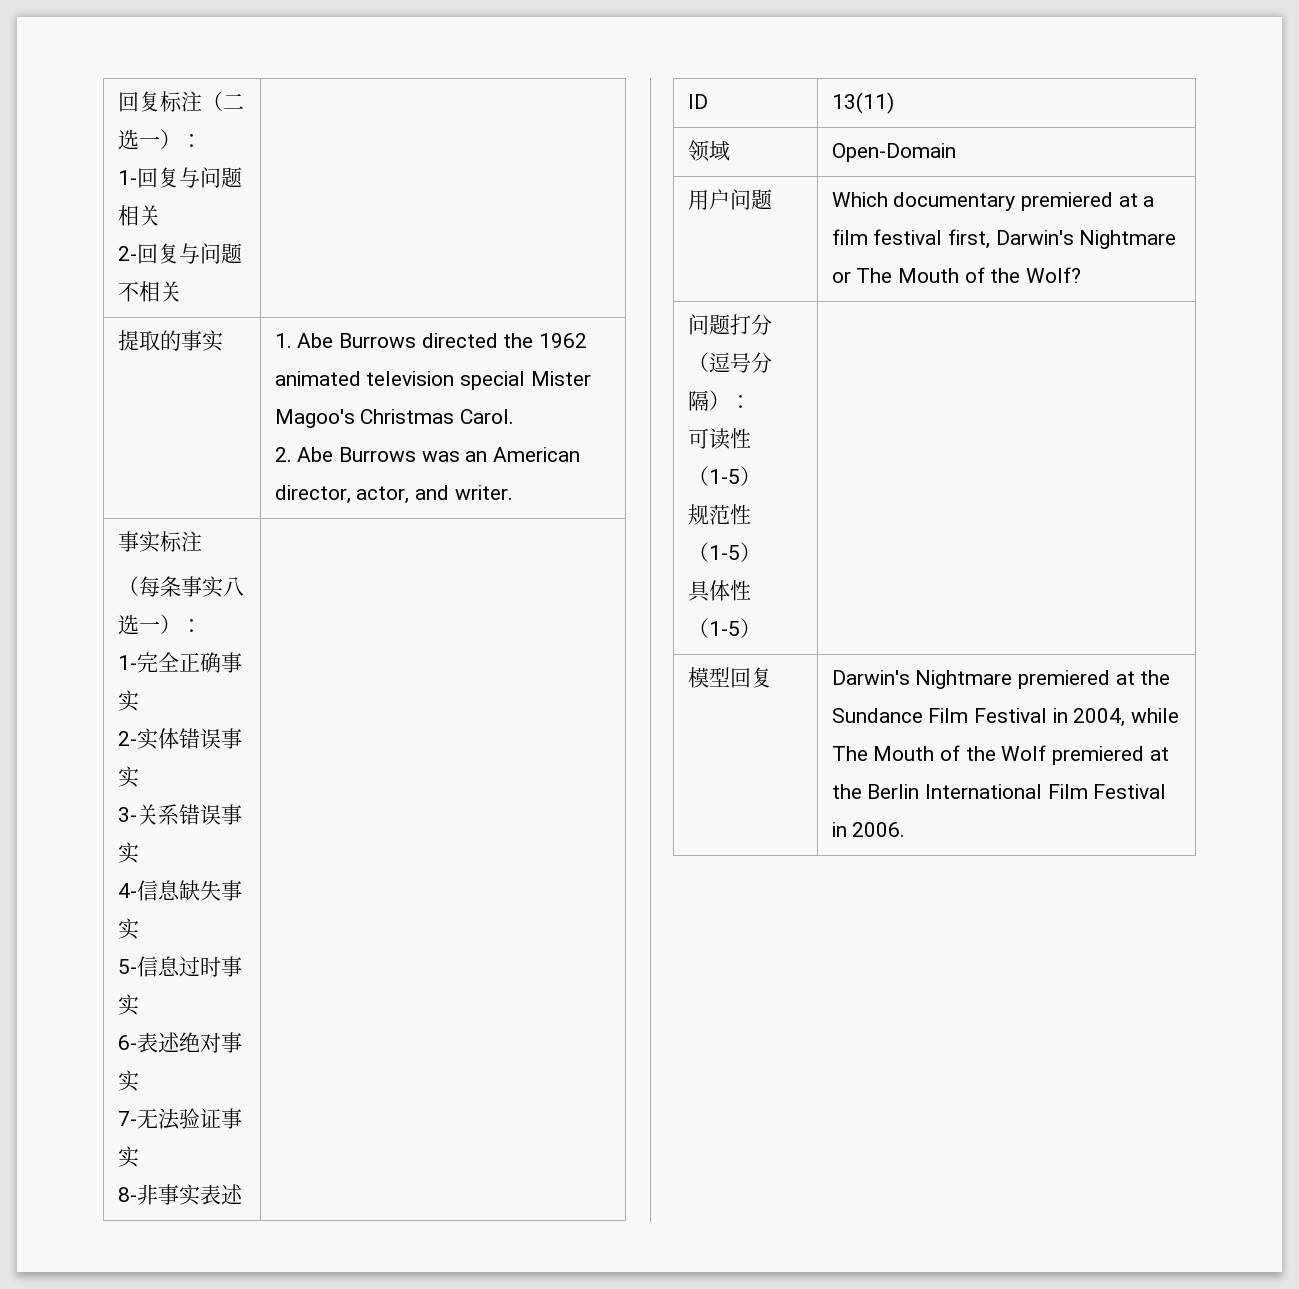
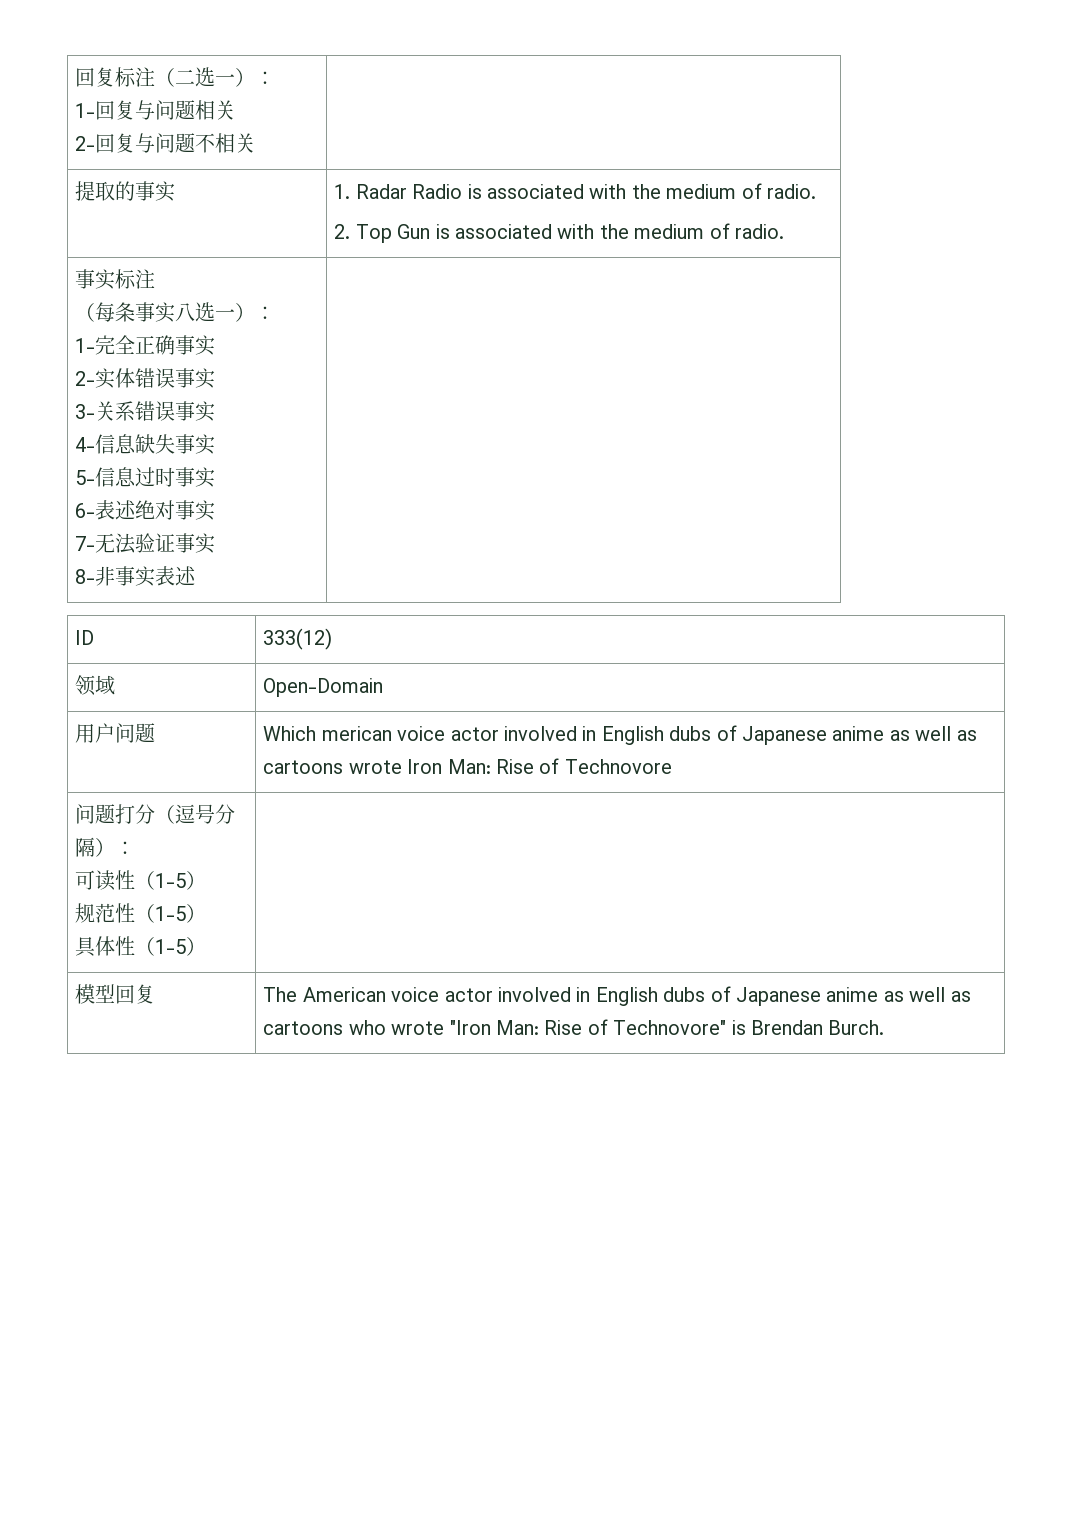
- 提取的事实 | 1. Abe Burrows directed the 1962 animated television special Mister Magoo's Christmas Carol.
- 2. Abe Burrows was an American director, actor, and writer.
+ 提取的事实 | 1. Radar Radio is associated with the medium of radio.
+ 2. Top Gun is associated with the medium of radio.
- ID | 13(11)
+ ID | 333(12)
- 用户问题 | Which documentary premiered at a film festival first, Darwin's Nightmare or The Mouth of the Wolf?
+ 用户问题 | Which merican voice actor involved in English dubs of Japanese anime as well as cartoons wrote Iron Man: Rise of Technovore
- 模型回复 | Darwin's Nightmare premiered at the Sundance Film Festival in 2004, while The Mouth of the Wolf premiered at the Berlin International Film Festival in 2006.
+ 模型回复 | The American voice actor involved in English dubs of Japanese anime as well as cartoons who wrote "Iron Man: Rise of Technovore" is Brendan Burch.

